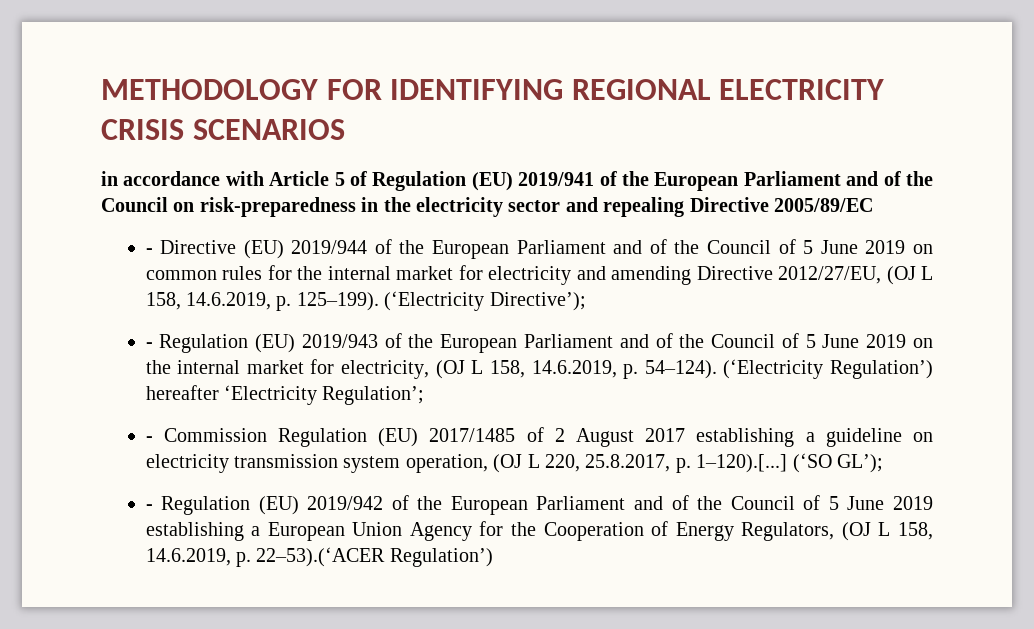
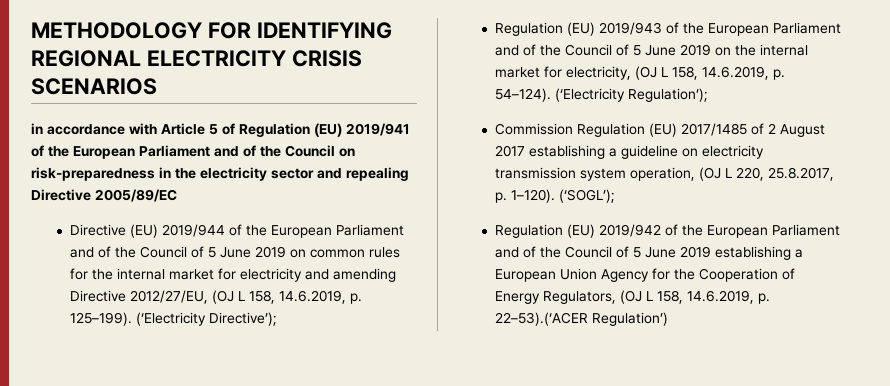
- - Directive (EU) 2019/944 of the European Parliament and of the Council of 5 June 2019 on common rules for the internal market for electricity and amending Directive 2012/27/EU, (OJ L 158, 14.6.2019, p. 125–199).
+ Directive (EU) 2019/944 of the European Parliament and of the Council of 5 June 2019 on common rules for the internal market for electricity and amending Directive 2012/27/EU, (OJ L 158, 14.6.2019, p. 125–199).
- - Regulation (EU) 2019/943 of the European Parliament and of the Council of 5 June 2019 on the internal market for electricity, (OJ L 158, 14.6.2019, p. 54–124).
+ Regulation (EU) 2019/943 of the European Parliament and of the Council of 5 June 2019 on the internal market for electricity, (OJ L 158, 14.6.2019, p. 54–124).
- (‘Electricity Regulation’) hereafter ‘Electricity Regulation’;
- - Commission Regulation (EU) 2017/1485 of 2 August 2017 establishing a guideline on electricity transmission system operation, (OJ L 220, 25.8.2017, p. 1–120).[...] (‘SO GL’);
- - Regulation (EU) 2019/942 of the European Parliament and of the Council of 5 June 2019 establishing a European Union Agency for the Cooperation of Energy Regulators, (OJ L 158, 14.6.2019, p. 22–53).(‘ACER Regulation’)
+ (‘Electricity Regulation’);
+ Commission Regulation (EU) 2017/1485 of 2 August 2017 establishing a guideline on electricity transmission system operation, (OJ L 220, 25.8.2017, p. 1–120). (‘SOGL’);
+ Regulation (EU) 2019/942 of the European Parliament and of the Council of 5 June 2019 establishing a European Union Agency for the Cooperation of Energy Regulators, (OJ L 158, 14.6.2019, p. 22–53).(‘ACER Regulation’)

